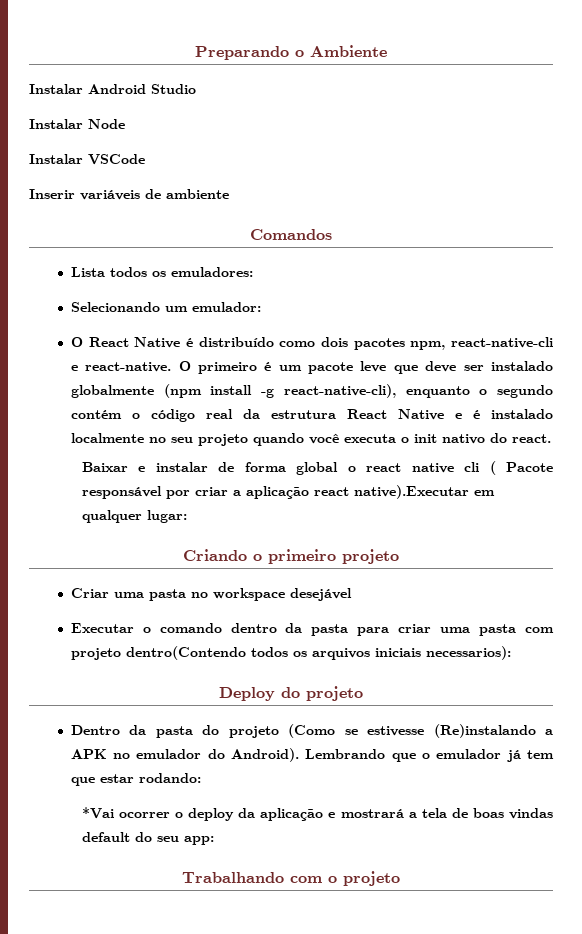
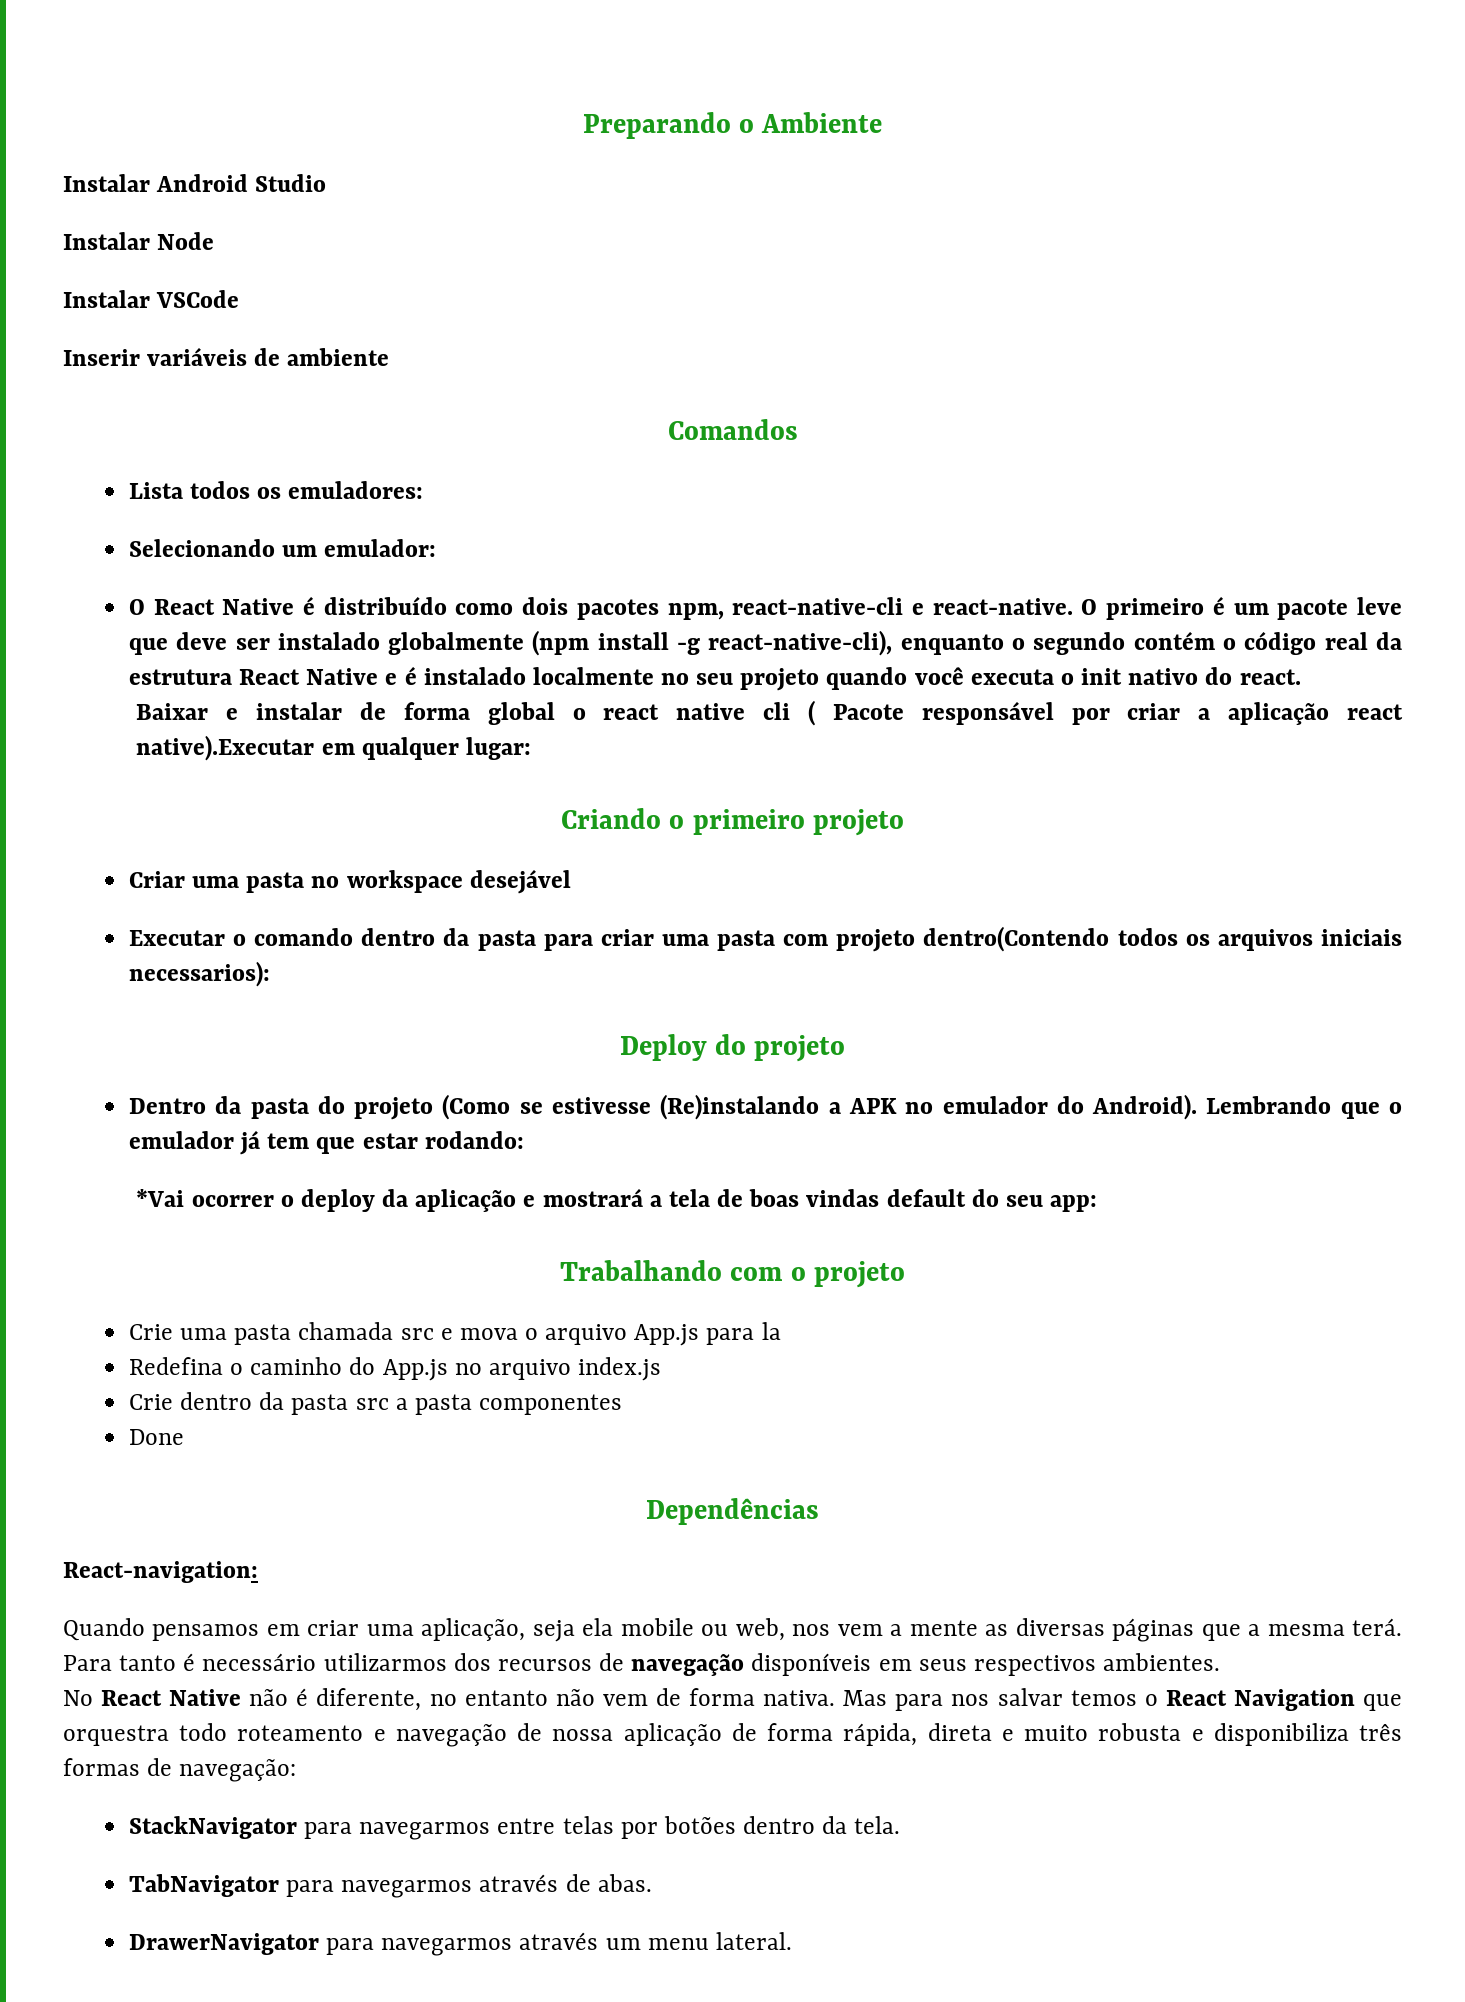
+ Crie uma pasta chamada src e mova o arquivo App.js para la
+ Redefina o caminho do App.js no arquivo index.js
+ Crie dentro da pasta src a pasta componentes
+ Done
+ Dependências
+ React-navigation:
+ Quando pensamos em criar uma aplicação, seja ela mobile ou web, nos vem a mente as diversas páginas que a mesma terá. Para tanto é necessário utilizarmos dos recursos de navegação disponíveis em seus respectivos ambientes.
+ No React Native não é diferente, no entanto não vem de forma nativa. Mas para nos salvar temos o React Navigation que orquestra todo roteamento e navegação de nossa aplicação de forma rápida, direta e muito robusta e disponibiliza três formas de navegação:
+ StackNavigator para navegarmos entre telas por botões dentro da tela.
+ TabNavigator para navegarmos através de abas.
+ DrawerNavigator para navegarmos através um menu lateral.

